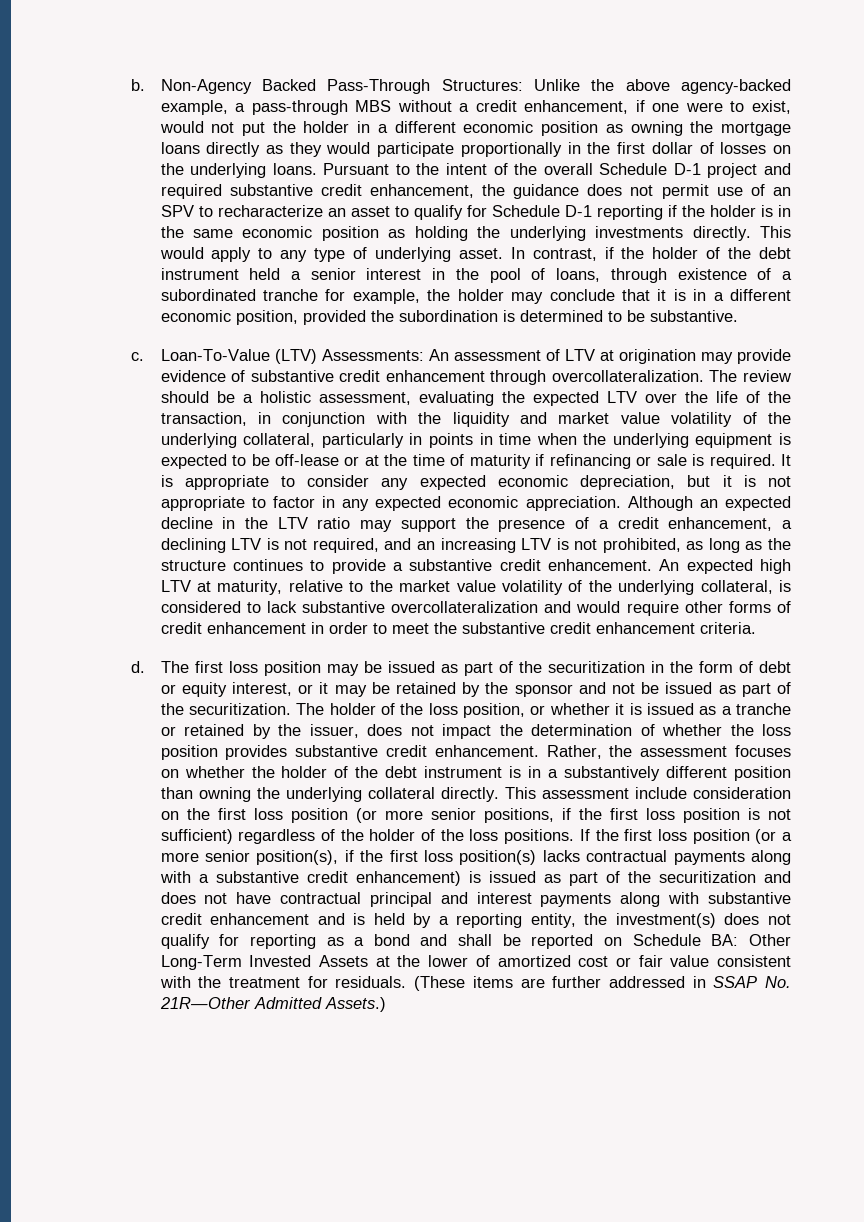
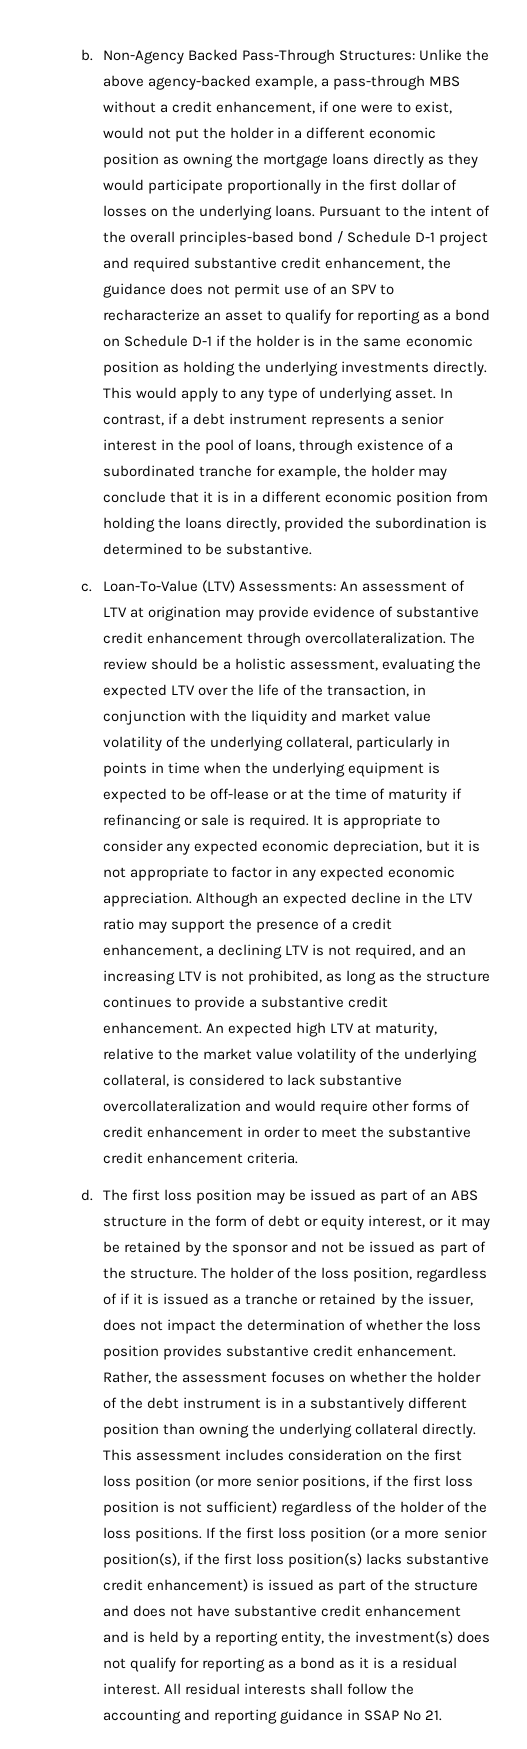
- Pursuant to the intent of the overall Schedule D-1 project and required substantive credit enhancement, the guidance does not permit use of an SPV to recharacterize an asset to qualify for Schedule D-1 reporting if the holder is in the same economic position as holding the underlying investments directly.
+ Pursuant to the intent of the overall principles-based bond / Schedule D-1 project and required substantive credit enhancement, the guidance does not permit use of an SPV to recharacterize an asset to qualify for reporting as a bond on Schedule D-1 if the holder is in the same economic position as holding the underlying investments directly.
- In contrast, if the holder of the debt instrument held a senior interest in the pool of loans, through existence of a subordinated tranche for example, the holder may conclude that it is in a different economic position, provided the subordination is determined to be substantive.
+ In contrast, if a debt instrument represents a senior interest in the pool of loans, through existence of a subordinated tranche for example, the holder may conclude that it is in a different economic position from holding the loans directly, provided the subordination is determined to be substantive.
- The first loss position may be issued as part of the securitization in the form of debt or equity interest, or it may be retained by the sponsor and not be issued as part of the securitization.
+ The first loss position may be issued as part of an ABS structure in the form of debt or equity interest, or it may be retained by the sponsor and not be issued as part of the structure.
- The holder of the loss position, or whether it is issued as a tranche or retained by the issuer, does not impact the determination of whether the loss position provides substantive credit enhancement.
+ The holder of the loss position, regardless of if it is issued as a tranche or retained by the issuer, does not impact the determination of whether the loss position provides substantive credit enhancement.
- This assessment include consideration on the first loss position (or more senior positions, if the first loss position is not sufficient) regardless of the holder of the loss positions.
+ This assessment includes consideration on the first loss position (or more senior positions, if the first loss position is not sufficient) regardless of the holder of the loss positions.
- If the first loss position (or a more senior position(s), if the first loss position(s) lacks contractual payments along with a substantive credit enhancement) is issued as part of the securitization and does not have contractual principal and interest payments along with substantive credit enhancement and is held by a reporting entity, the investment(s) does not qualify for reporting as a bond and shall be reported on Schedule BA: Other Long-Term Invested Assets at the lower of amortized cost or fair value consistent with the treatment for residuals. (These items are further addressed in SSAP No. 21R—Other Admitted Assets.)
+ If the first loss position (or a more senior position(s), if the first loss position(s) lacks substantive credit enhancement) is issued as part of the structure and does not have substantive credit enhancement and is held by a reporting entity, the investment(s) does not qualify for reporting as a bond as it is a residual interest. All residual interests shall follow the accounting and reporting guidance in SSAP No 21.

